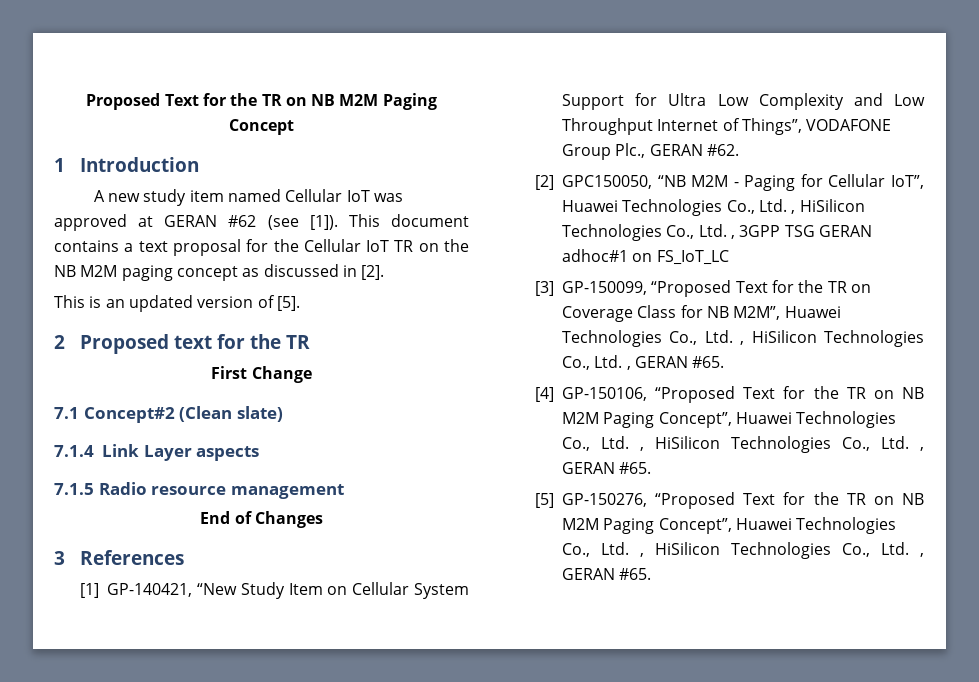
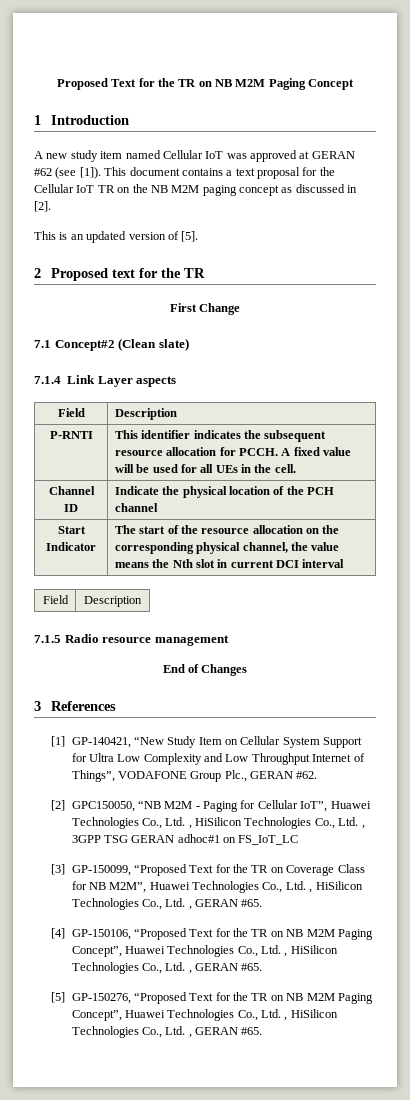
  7.1.4 Link Layer aspects
+ Field | Description
+ P-RNTI | This identifier indicates the subsequent resource allocation for PCCH. A fixed value will be used for all UEs in the cell.
+ Channel ID | Indicate the physical location of the PCH channel
+ Start Indicator | The start of the resource allocation on the corresponding physical channel, the value means the Nth slot in current DCI interval
+ Field | Description

